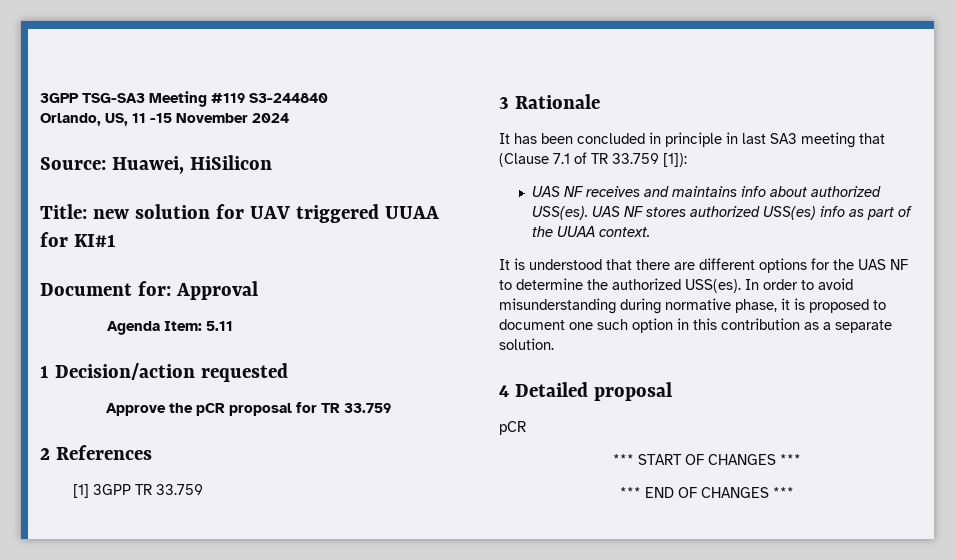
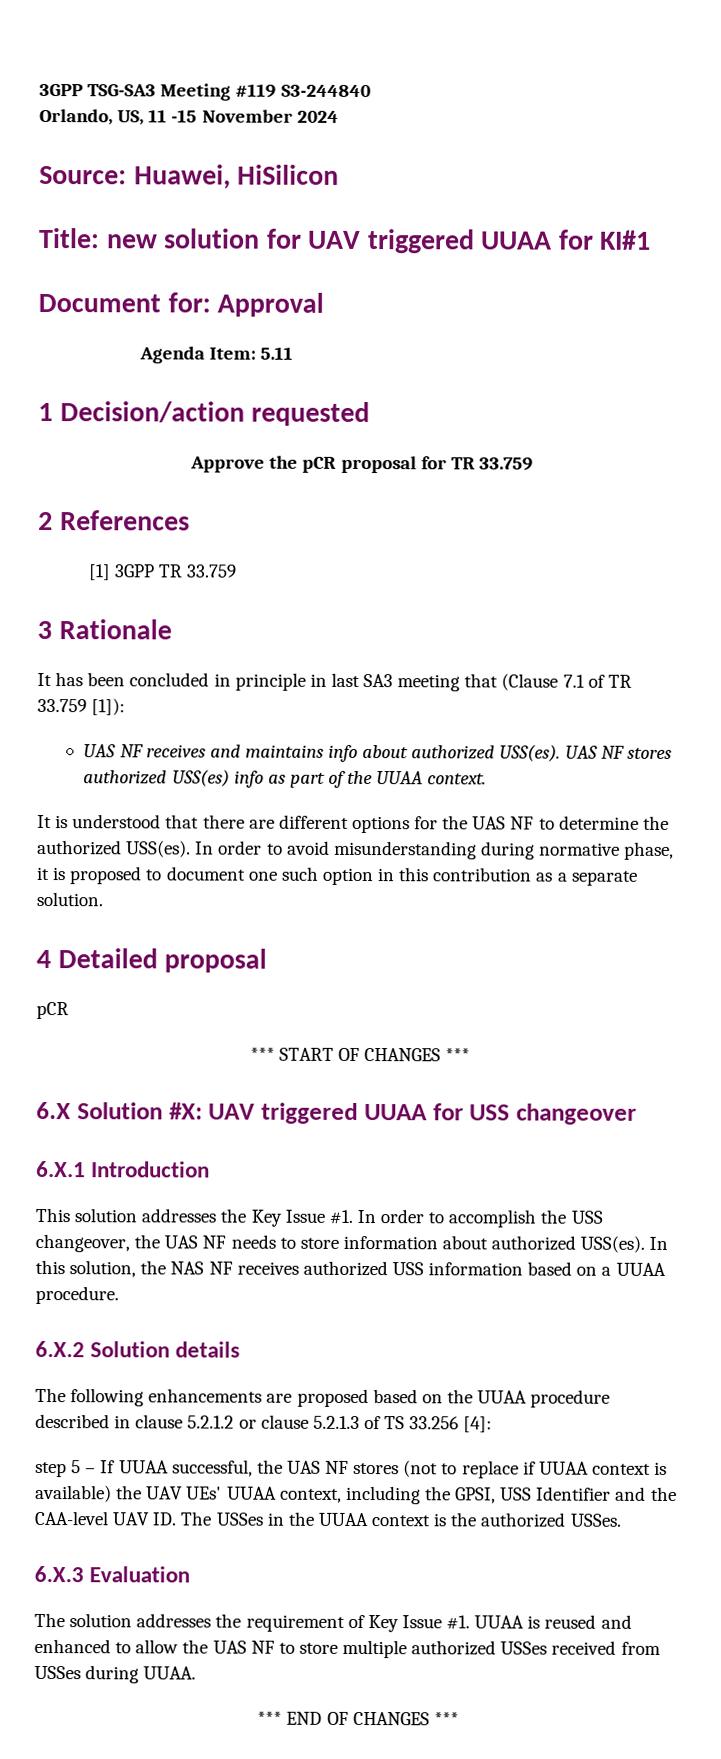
+ 6.X Solution #X: UAV triggered UUAA for USS changeover
+ 6.X.1 Introduction
+ This solution addresses the Key Issue #1. In order to accomplish the USS changeover, the UAS NF needs to store information about authorized USS(es). In this solution, the NAS NF receives authorized USS information based on a UUAA procedure.
+ 6.X.2 Solution details
+ The following enhancements are proposed based on the UUAA procedure described in clause 5.2.1.2 or clause 5.2.1.3 of TS 33.256 [4]:
+ step 5 – If UUAA successful, the UAS NF stores (not to replace if UUAA context is available) the UAV UEs' UUAA context, including the GPSI, USS Identifier and the CAA-level UAV ID. The USSes in the UUAA context is the authorized USSes.
+ 6.X.3 Evaluation
+ The solution addresses the requirement of Key Issue #1. UUAA is reused and enhanced to allow the UAS NF to store multiple authorized USSes received from USSes during UUAA.

